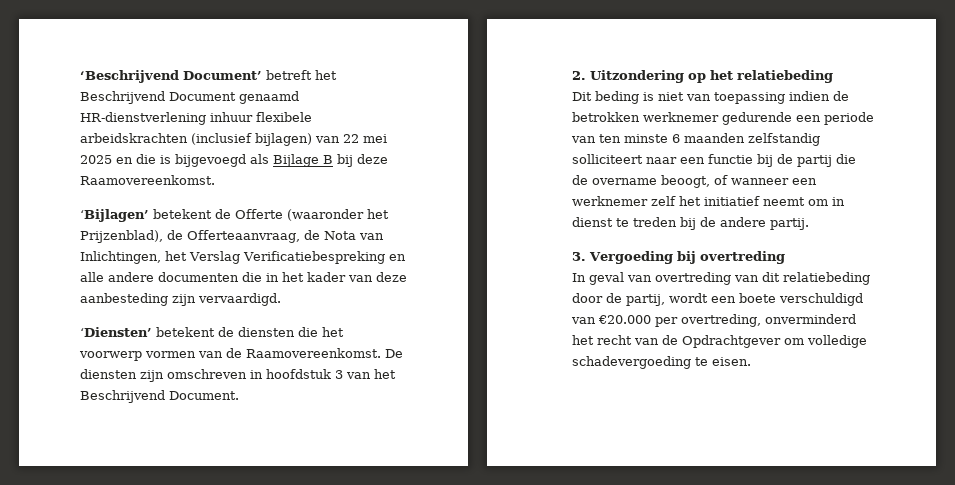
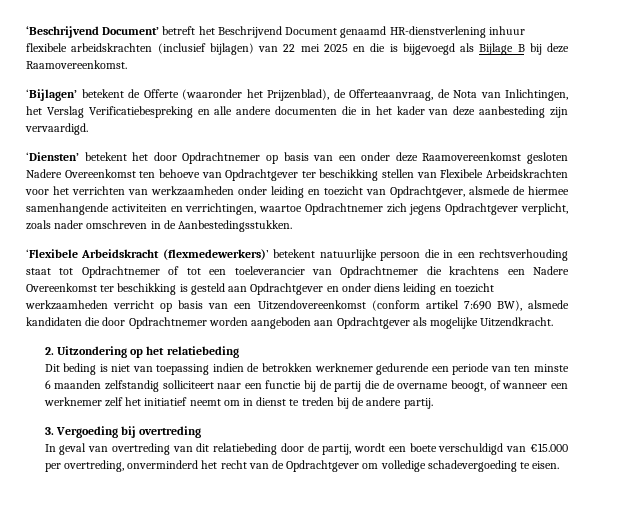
- ‘Diensten’ betekent de diensten die het voorwerp vormen van de Raamovereenkomst. De diensten zijn omschreven in hoofdstuk 3 van het Beschrijvend Document.
+ ‘Diensten’ betekent het door Opdrachtnemer op basis van een onder deze Raamovereenkomst gesloten Nadere Overeenkomst ten behoeve van Opdrachtgever ter beschikking stellen van Flexibele Arbeidskrachten voor het verrichten van werkzaamheden onder leiding en toezicht van Opdrachtgever, alsmede de hiermee samenhangende activiteiten en verrichtingen, waartoe Opdrachtnemer zich jegens Opdrachtgever verplicht, zoals nader omschreven in de Aanbestedingsstukken.
+ ‘Flexibele Arbeidskracht (flexmedewerkers)’ betekent natuurlijke persoon die in een rechtsverhouding staat tot Opdrachtnemer of tot een toeleverancier van Opdrachtnemer die krachtens een Nadere Overeenkomst ter beschikking is gesteld aan Opdrachtgever en onder diens leiding en toezicht werkzaamheden verricht op basis van een Uitzendovereenkomst (conform artikel 7:690 BW), alsmede kandidaten die door Opdrachtnemer worden aangeboden aan Opdrachtgever als mogelijke Uitzendkracht.
- In geval van overtreding van dit relatiebeding door de partij, wordt een boete verschuldigd van €20.000 per overtreding, onverminderd het recht van de Opdrachtgever om volledige schadevergoeding te eisen.
+ In geval van overtreding van dit relatiebeding door de partij, wordt een boete verschuldigd van €15.000 per overtreding, onverminderd het recht van de Opdrachtgever om volledige schadevergoeding te eisen.

